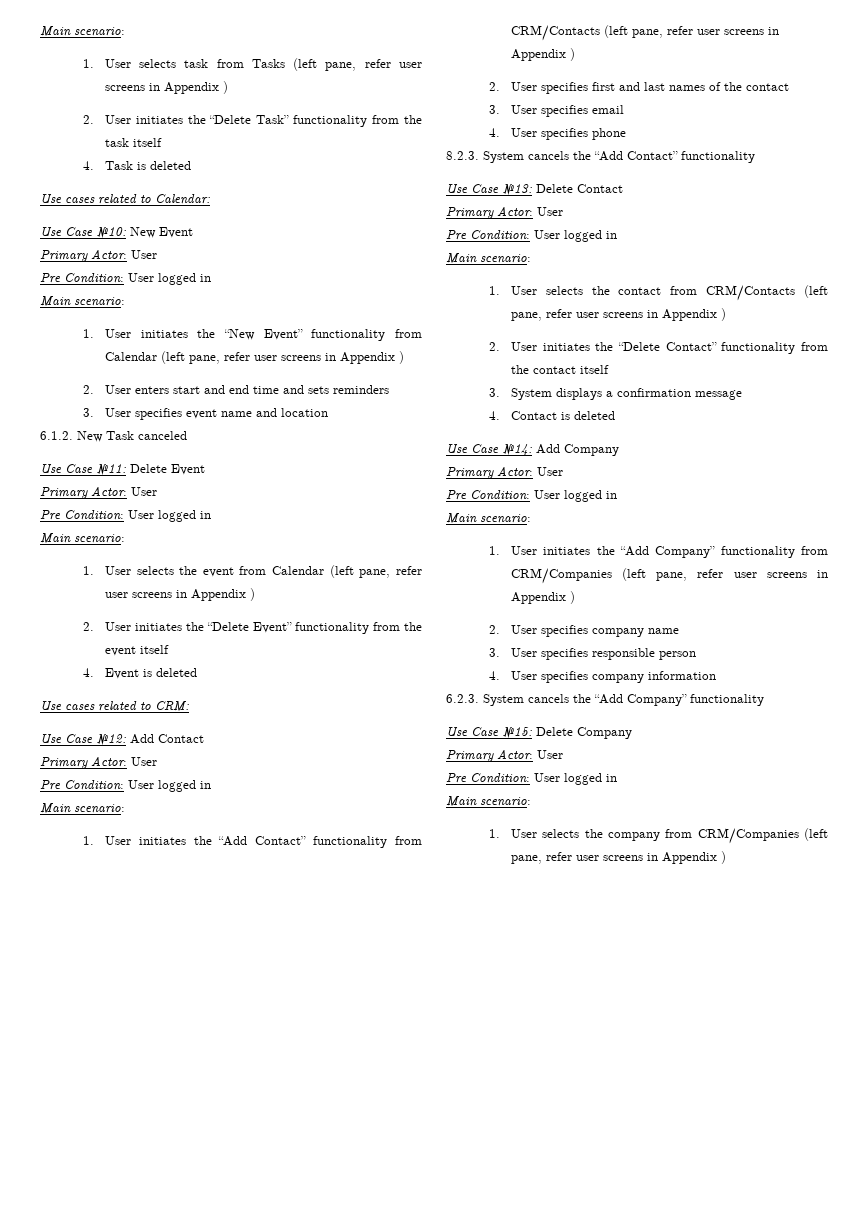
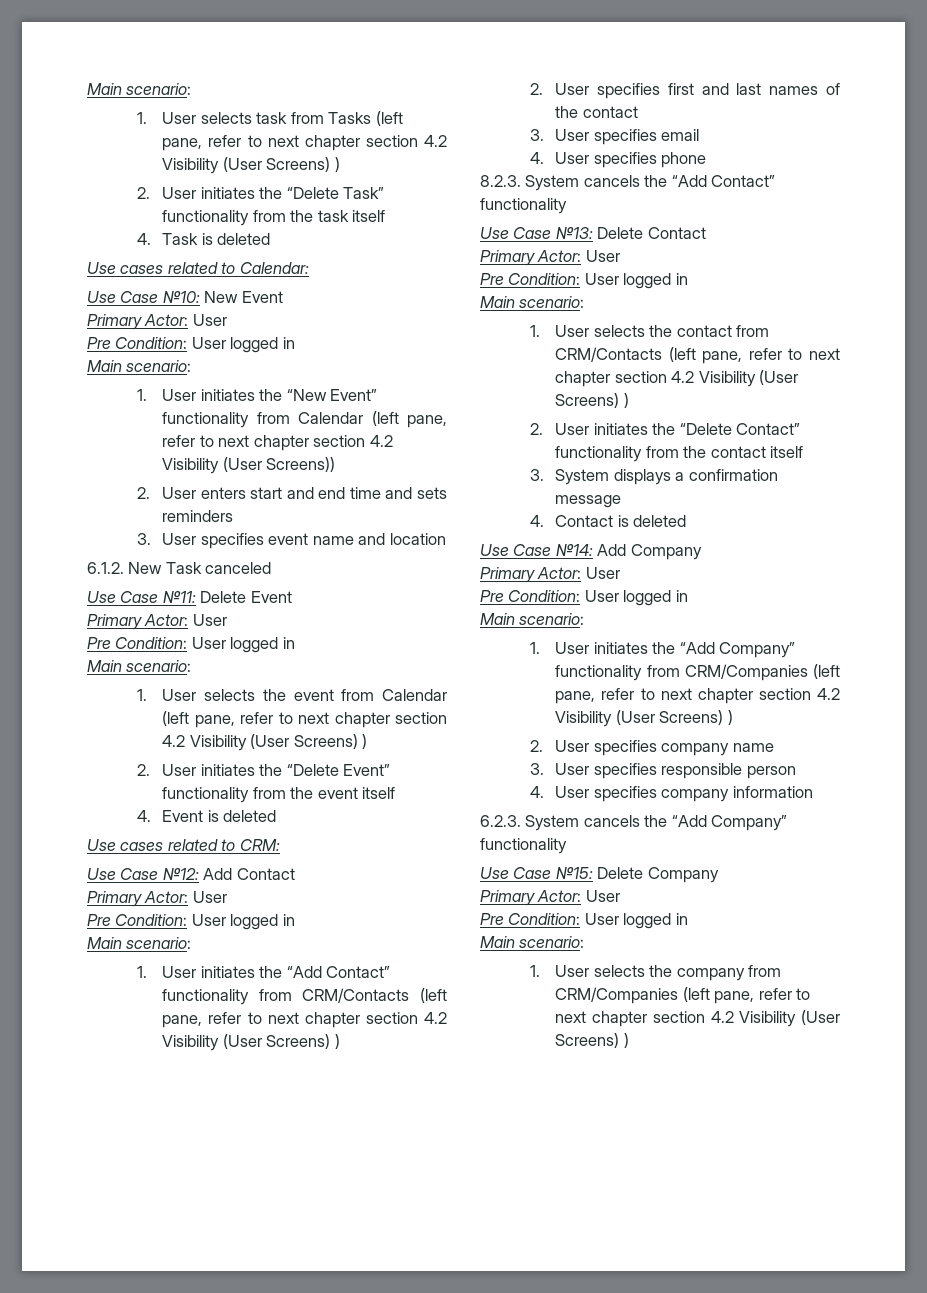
- 1. User selects task from Tasks (left pane, refer user screens in Appendix )
+ 1. User selects task from Tasks (left pane, refer to next chapter section 4.2 Visibility (User Screens) )
- 1. User initiates the “New Event” functionality from Calendar (left pane, refer user screens in Appendix )
+ 1. User initiates the “New Event” functionality from Calendar (left pane, refer to next chapter section 4.2 Visibility (User Screens))
- 1. User selects the event from Calendar (left pane, refer user screens in Appendix )
+ 1. User selects the event from Calendar (left pane, refer to next chapter section 4.2 Visibility (User Screens) )
- 1. User initiates the “Add Contact” functionality from CRM/Contacts (left pane, refer user screens in Appendix )
+ 1. User initiates the “Add Contact” functionality from CRM/Contacts (left pane, refer to next chapter section 4.2 Visibility (User Screens) )
- 1. User selects the contact from CRM/Contacts (left pane, refer user screens in Appendix )
+ 1. User selects the contact from CRM/Contacts (left pane, refer to next chapter section 4.2 Visibility (User Screens) )
- 1. User initiates the “Add Company” functionality from CRM/Companies (left pane, refer user screens in Appendix )
+ 1. User initiates the “Add Company” functionality from CRM/Companies (left pane, refer to next chapter section 4.2 Visibility (User Screens) )
- 1. User selects the company from CRM/Companies (left pane, refer user screens in Appendix )
+ 1. User selects the company from CRM/Companies (left pane, refer to next chapter section 4.2 Visibility (User Screens) )

